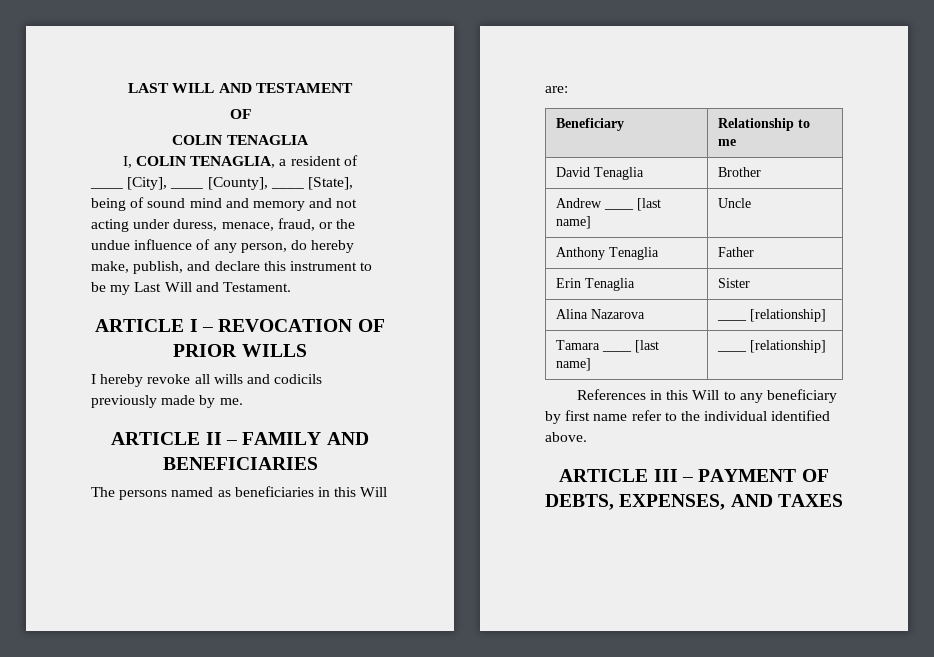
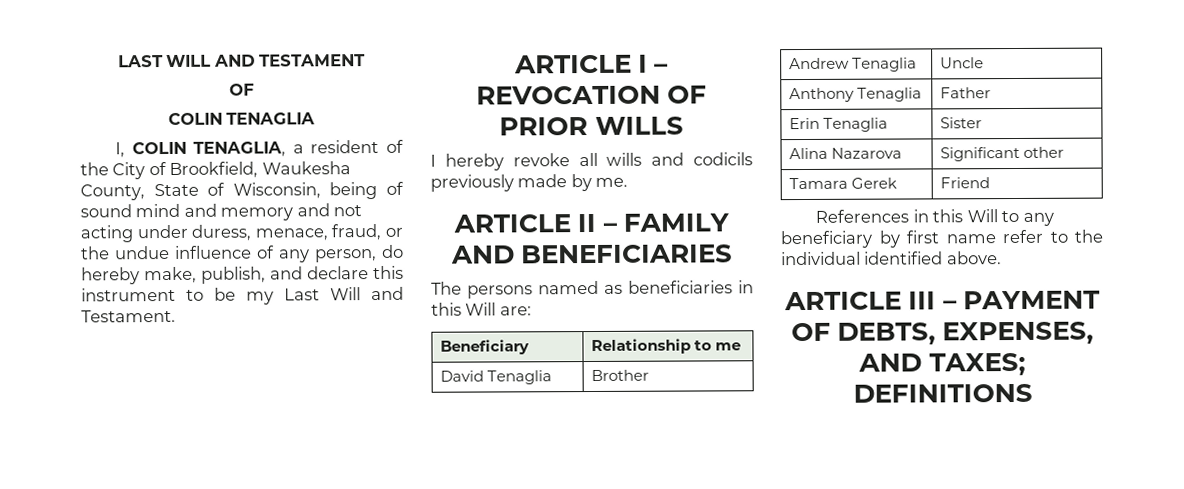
- I, COLIN TENAGLIA, a resident of ____ [City], ____ [County], ____ [State], being of sound mind and memory and not acting under duress, menace, fraud, or the undue influence of any person, do hereby make, publish, and declare this instrument to be my Last Will and Testament.
+ I, COLIN TENAGLIA, a resident of the City of Brookfield, Waukesha County, State of Wisconsin, being of sound mind and memory and not acting under duress, menace, fraud, or the undue influence of any person, do hereby make, publish, and declare this instrument to be my Last Will and Testament.
- Andrew ____ [last name] | Uncle
+ Andrew Tenaglia | Uncle
- Alina Nazarova | ____ [relationship]
+ Alina Nazarova | Significant other
- Tamara ____ [last name] | ____ [relationship]
+ Tamara Gerek | Friend
- ARTICLE III – PAYMENT OF DEBTS, EXPENSES, AND TAXES
+ ARTICLE III – PAYMENT OF DEBTS, EXPENSES, AND TAXES; DEFINITIONS

